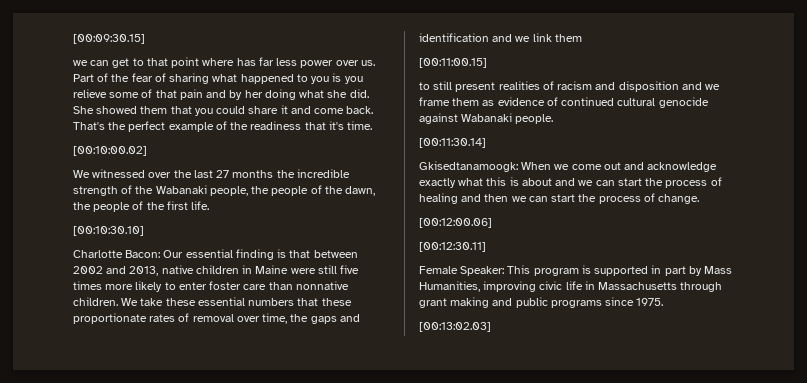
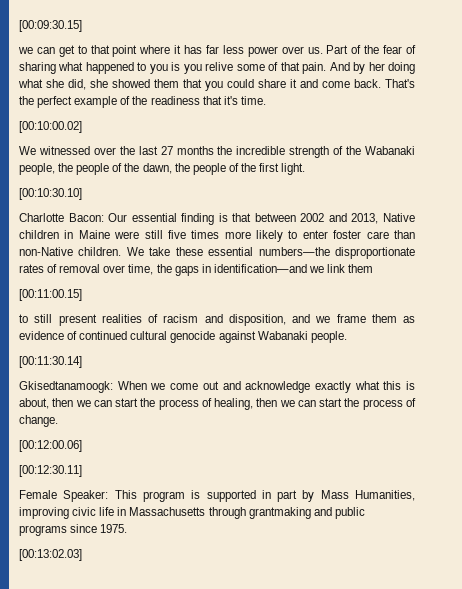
- we can get to that point where has far less power over us.
+ we can get to that point where it has far less power over us.
- Part of the fear of sharing what happened to you is you relieve some of that pain and by her doing what she did. She showed them that you could share it and come back.
+ Part of the fear of sharing what happened to you is you relive some of that pain. And by her doing what she did, she showed them that you could share it and come back.
- We witnessed over the last 27 months the incredible strength of the Wabanaki people, the people of the dawn, the people of the first life.
+ We witnessed over the last 27 months the incredible strength of the Wabanaki people, the people of the dawn, the people of the first light.
- Charlotte Bacon: Our essential finding is that between 2002 and 2013, native children in Maine were still five times more likely to enter foster care than nonnative children.
+ Charlotte Bacon: Our essential finding is that between 2002 and 2013, Native children in Maine were still five times more likely to enter foster care than non-Native children.
- We take these essential numbers that these proportionate rates of removal over time, the gaps and identification and we link them
+ We take these essential numbers—the disproportionate rates of removal over time, the gaps in identification—and we link them
- to still present realities of racism and disposition and we frame them as evidence of continued cultural genocide against Wabanaki people.
+ to still present realities of racism and disposition, and we frame them as evidence of continued cultural genocide against Wabanaki people.
- Gkisedtanamoogk: When we come out and acknowledge exactly what this is about and we can start the process of healing and then we can start the process of change.
+ Gkisedtanamoogk: When we come out and acknowledge exactly what this is about, then we can start the process of healing, then we can start the process of change.
- Female Speaker: This program is supported in part by Mass Humanities, improving civic life in Massachusetts through grant making and public programs since 1975.
+ Female Speaker: This program is supported in part by Mass Humanities, improving civic life in Massachusetts through grantmaking and public programs since 1975.

